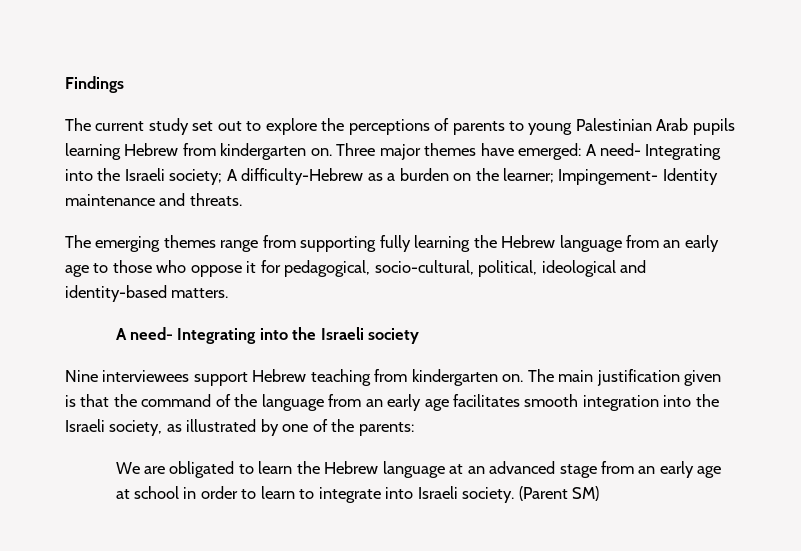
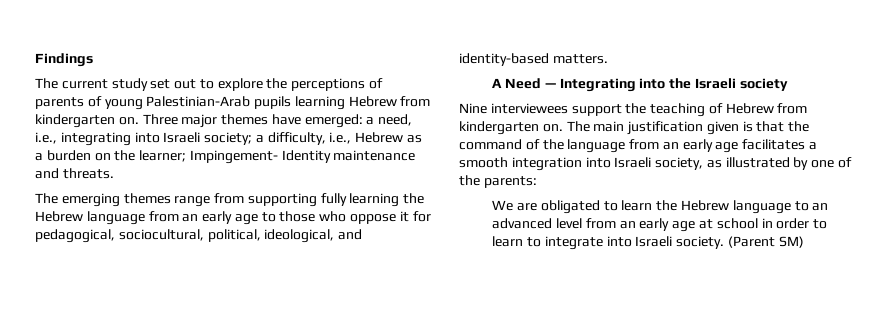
- The current study set out to explore the perceptions of parents to young Palestinian Arab pupils learning Hebrew from kindergarten on.
+ The current study set out to explore the perceptions of parents of young Palestinian-Arab pupils learning Hebrew from kindergarten on.
- Three major themes have emerged: A need- Integrating into the Israeli society; A difficulty-Hebrew as a burden on the learner; Impingement- Identity maintenance and threats.
+ Three major themes have emerged: a need, i.e., integrating into Israeli society; a difficulty, i.e., Hebrew as a burden on the learner; Impingement- Identity maintenance and threats.
- The emerging themes range from supporting fully learning the Hebrew language from an early age to those who oppose it for pedagogical, socio-cultural, political, ideological and identity-based matters.
+ The emerging themes range from supporting fully learning the Hebrew language from an early age to those who oppose it for pedagogical, sociocultural, political, ideological, and identity-based matters.
- A need- Integrating into the Israeli society
+ A Need — Integrating into the Israeli society
- Nine interviewees support Hebrew teaching from kindergarten on.
+ Nine interviewees support the teaching of Hebrew from kindergarten on.
- The main justification given is that the command of the language from an early age facilitates smooth integration into the Israeli society, as illustrated by one of the parents:
+ The main justification given is that the command of the language from an early age facilitates a smooth integration into Israeli society, as illustrated by one of the parents:
- We are obligated to learn the Hebrew language at an advanced stage from an early age at school in order to learn to integrate into Israeli society.
+ We are obligated to learn the Hebrew language to an advanced level from an early age at school in order to learn to integrate into Israeli society.

